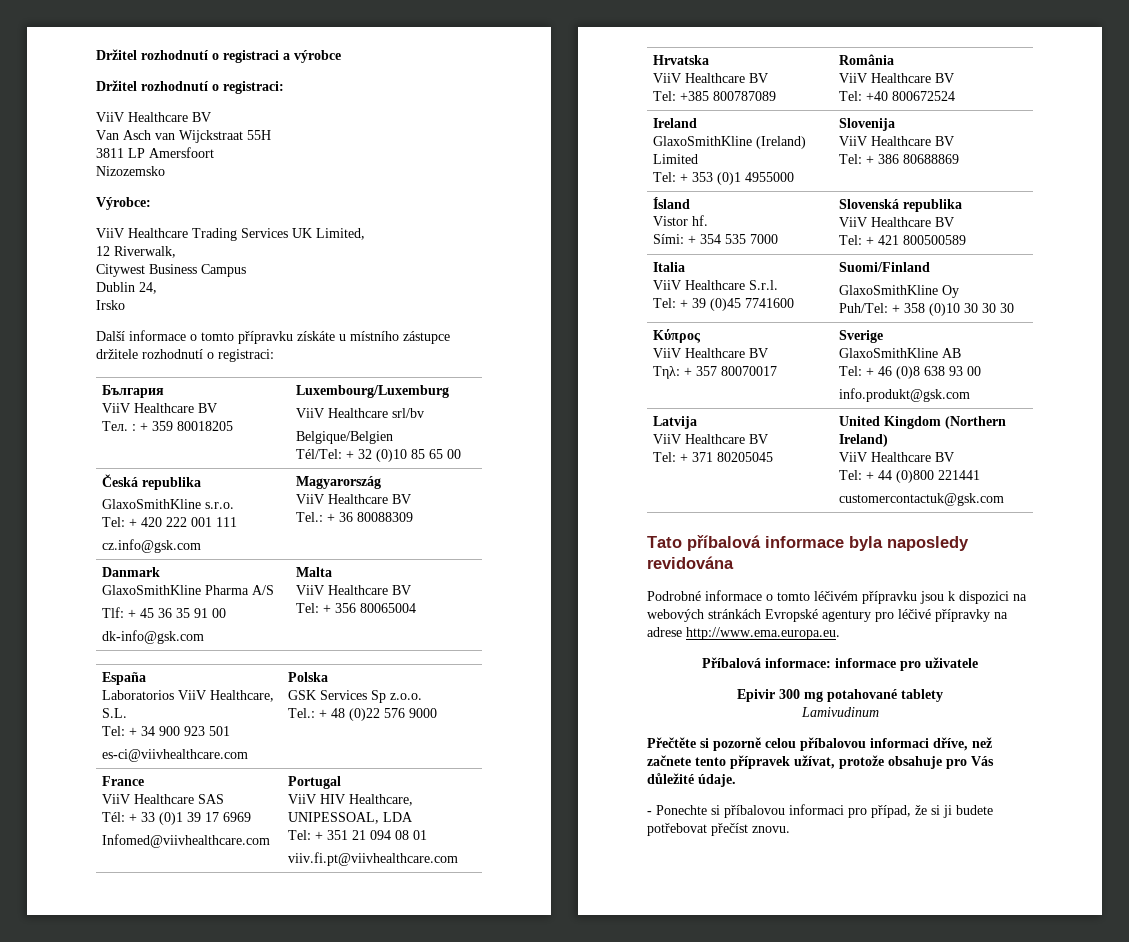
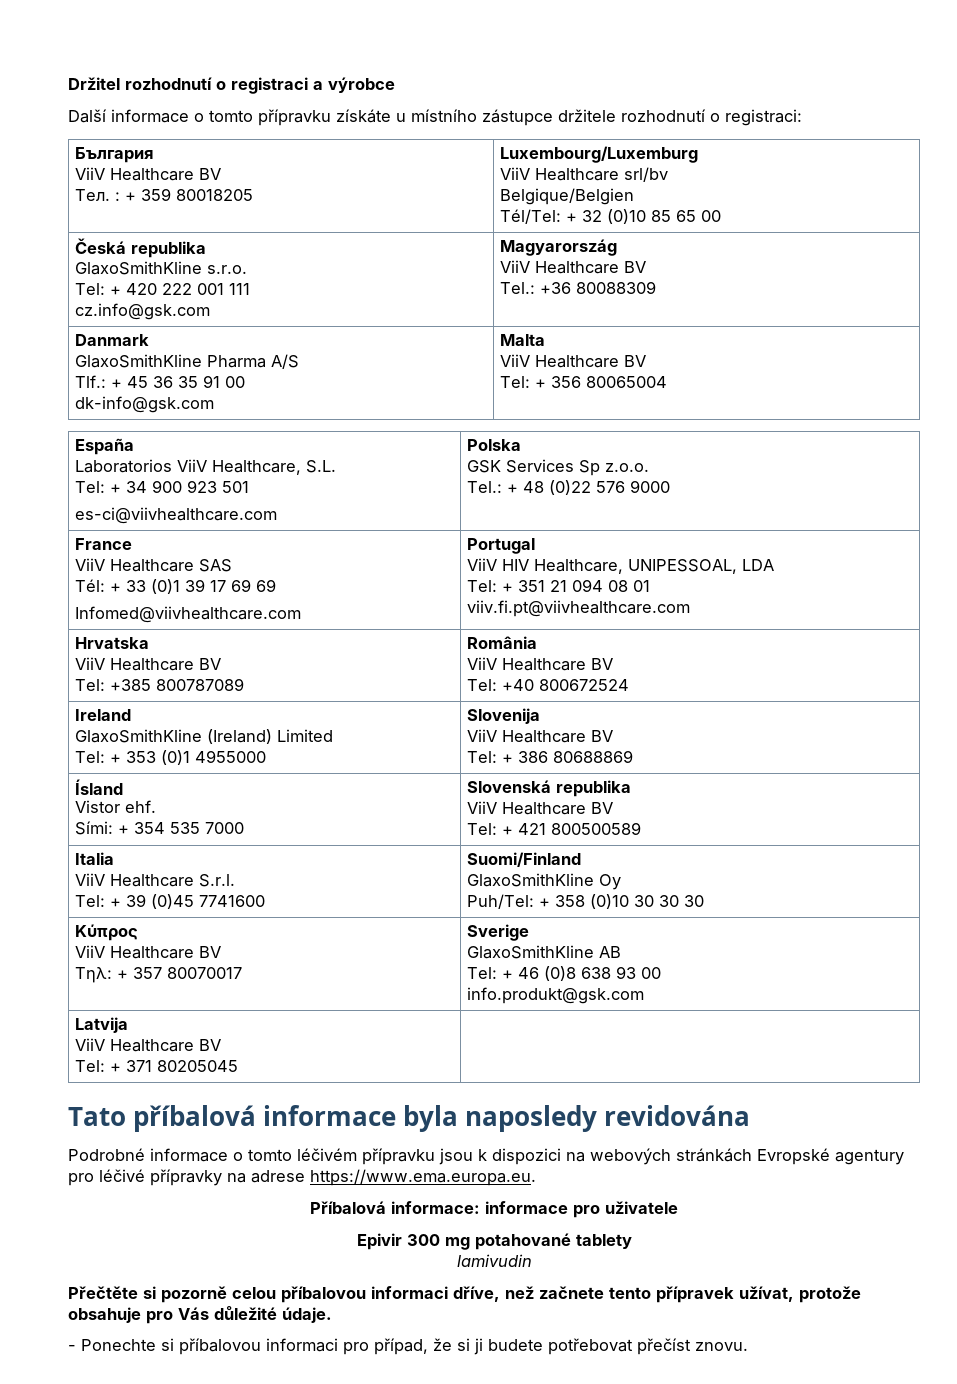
- Držitel rozhodnutí o registraci:
- ViiV Healthcare BV
- Van Asch van Wijckstraat 55H
- 3811 LP Amersfoort
- Nizozemsko
- Výrobce:
- ViiV Healthcare Trading Services UK Limited,
- 12 Riverwalk,
- Citywest Business Campus
- Dublin 24,
- Irsko
  Česká republika
  GlaxoSmithKline s.r.o.
  Tel: + 420 222 001 111
  cz.info@gsk.com | Magyarország
  ViiV Healthcare BV
- Tel.: + 36 80088309
+ Tel.: +36 80088309
  Danmark
  GlaxoSmithKline Pharma A/S
- Tlf: + 45 36 35 91 00
+ Tlf.: + 45 36 35 91 00
  France
  ViiV Healthcare SAS
- Tél: + 33 (0)1 39 17 6969
+ Tél: + 33 (0)1 39 17 69 69
  Ísland
- Vistor hf.
+ Vistor ehf.
  Latvija
  ViiV Healthcare BV
- Tel: + 371 80205045 | United Kingdom (Northern Ireland)
- ViiV Healthcare BV
- Tel: + 44 (0)800 221441
- customercontactuk@gsk.com
+ Tel: + 371 80205045 |
- Podrobné informace o tomto léčivém přípravku jsou k dispozici na webových stránkách Evropské agentury pro léčivé přípravky na adrese http://www.ema.europa.eu.
+ Podrobné informace o tomto léčivém přípravku jsou k dispozici na webových stránkách Evropské agentury pro léčivé přípravky na adrese https://www.ema.europa.eu.
- Lamivudinum
+ lamivudin

